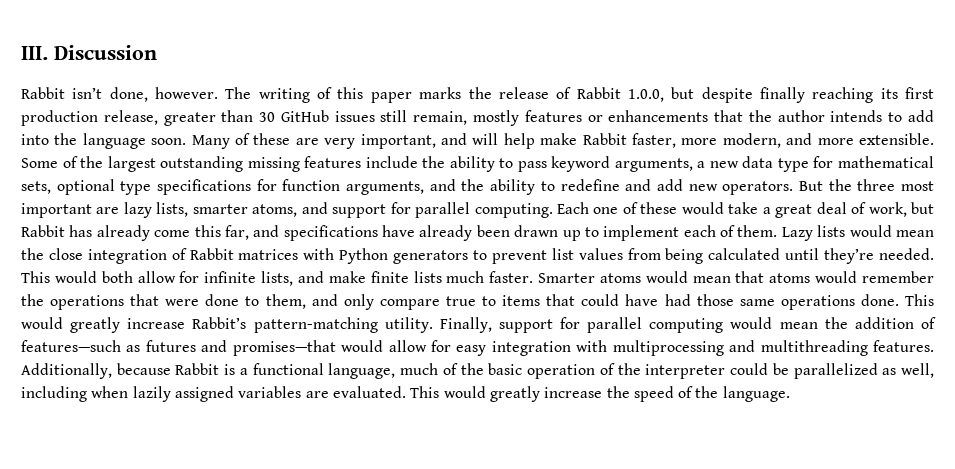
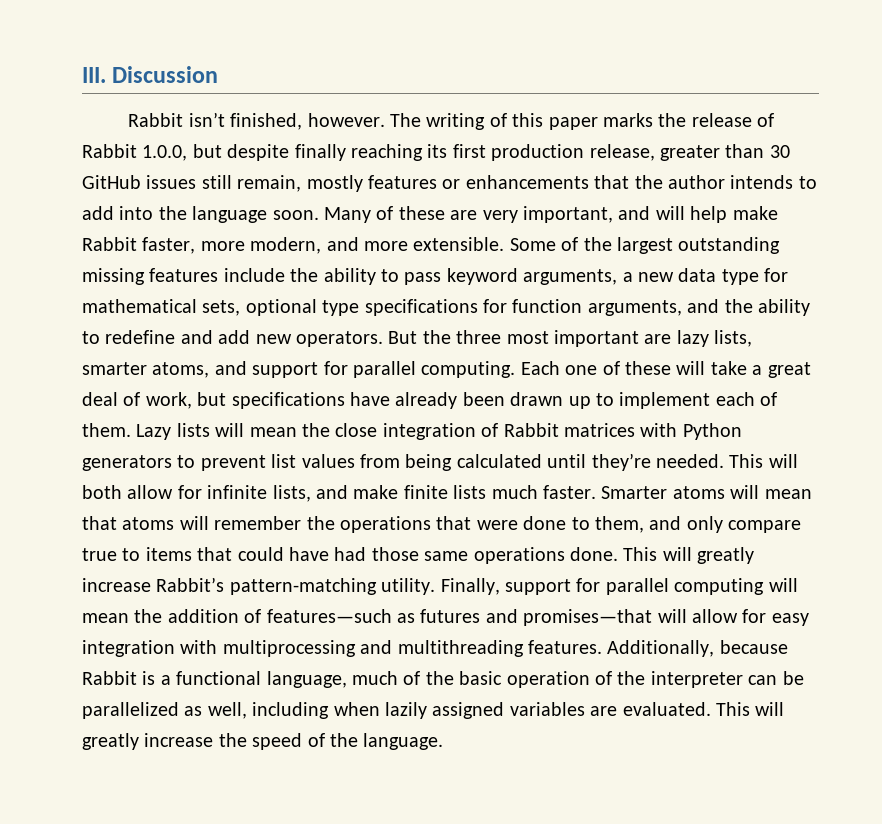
- Rabbit isn’t done, however.
+ Rabbit isn’t finished, however.
- Each one of these would take a great deal of work, but Rabbit has already come this far, and specifications have already been drawn up to implement each of them.
+ Each one of these will take a great deal of work, but specifications have already been drawn up to implement each of them.
- Lazy lists would mean the close integration of Rabbit matrices with Python generators to prevent list values from being calculated until they’re needed.
+ Lazy lists will mean the close integration of Rabbit matrices with Python generators to prevent list values from being calculated until they’re needed.
- This would both allow for infinite lists, and make finite lists much faster.
+ This will both allow for infinite lists, and make finite lists much faster.
- Smarter atoms would mean that atoms would remember the operations that were done to them, and only compare true to items that could have had those same operations done.
+ Smarter atoms will mean that atoms will remember the operations that were done to them, and only compare true to items that could have had those same operations done.
- This would greatly increase Rabbit’s pattern-matching utility.
+ This will greatly increase Rabbit’s pattern-matching utility.
- Finally, support for parallel computing would mean the addition of features—such as futures and promises—that would allow for easy integration with multiprocessing and multithreading features.
+ Finally, support for parallel computing will mean the addition of features—such as futures and promises—that will allow for easy integration with multiprocessing and multithreading features.
- Additionally, because Rabbit is a functional language, much of the basic operation of the interpreter could be parallelized as well, including when lazily assigned variables are evaluated.
+ Additionally, because Rabbit is a functional language, much of the basic operation of the interpreter can be parallelized as well, including when lazily assigned variables are evaluated.
- This would greatly increase the speed of the language.
+ This will greatly increase the speed of the language.

